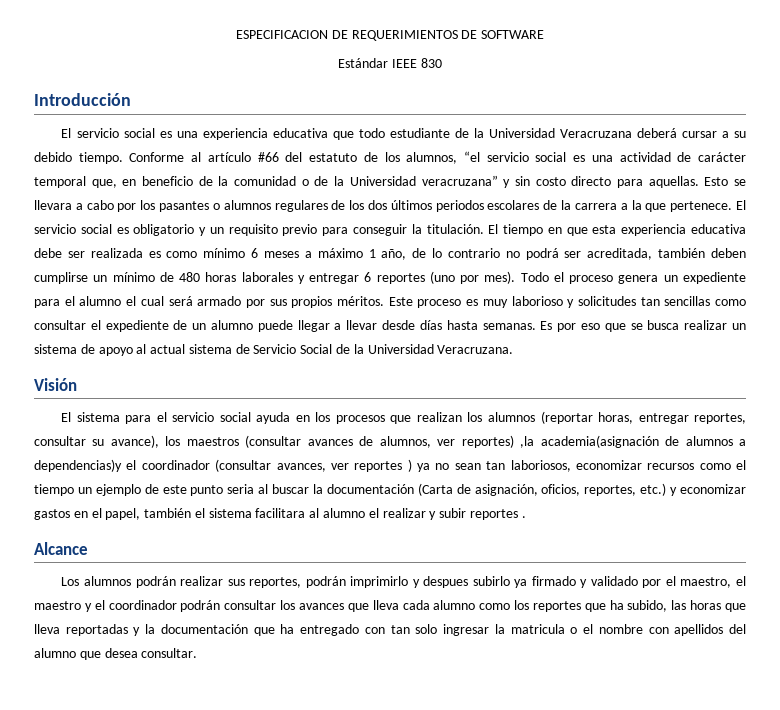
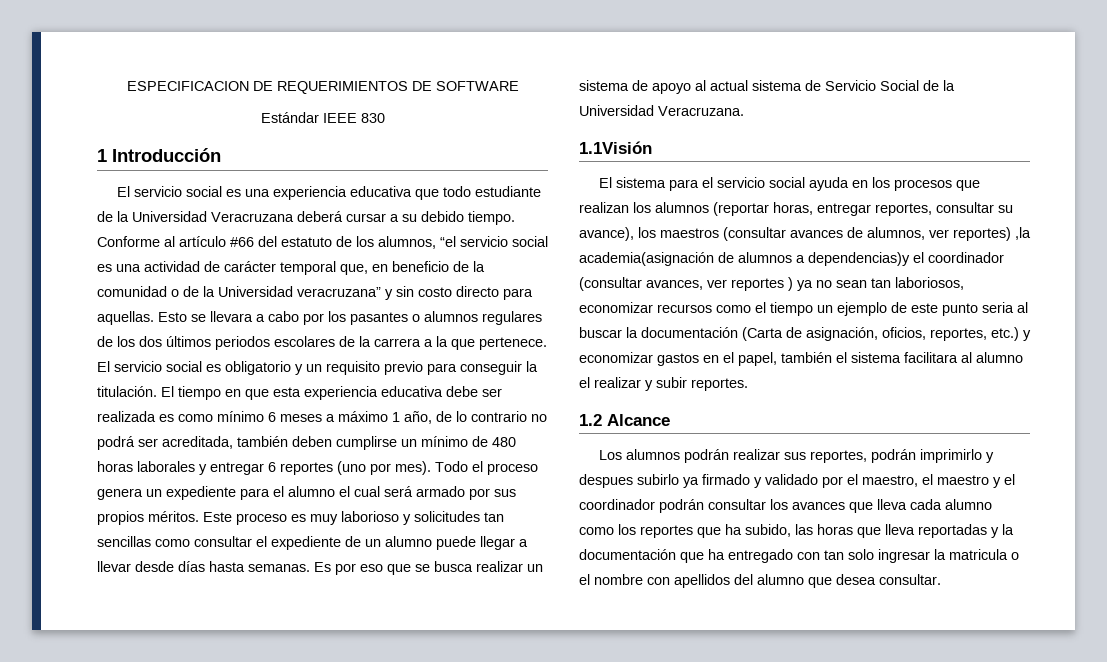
- Introducción
+ 1 Introducción
- Visión
+ 1.1Visión
- El sistema para el servicio social ayuda en los procesos que realizan los alumnos (reportar horas, entregar reportes, consultar su avance), los maestros (consultar avances de alumnos, ver reportes) ,la academia(asignación de alumnos a dependencias)y el coordinador (consultar avances, ver reportes ) ya no sean tan laboriosos, economizar recursos como el tiempo un ejemplo de este punto seria al buscar la documentación (Carta de asignación, oficios, reportes, etc.) y economizar gastos en el papel, también el sistema facilitara al alumno el realizar y subir reportes .
- Alcance
+ El sistema para el servicio social ayuda en los procesos que realizan los alumnos (reportar horas, entregar reportes, consultar su avance), los maestros (consultar avances de alumnos, ver reportes) ,la academia(asignación de alumnos a dependencias)y el coordinador (consultar avances, ver reportes ) ya no sean tan laboriosos, economizar recursos como el tiempo un ejemplo de este punto seria al buscar la documentación (Carta de asignación, oficios, reportes, etc.) y economizar gastos en el papel, también el sistema facilitara al alumno el realizar y subir reportes.
+ 1.2 Alcance

